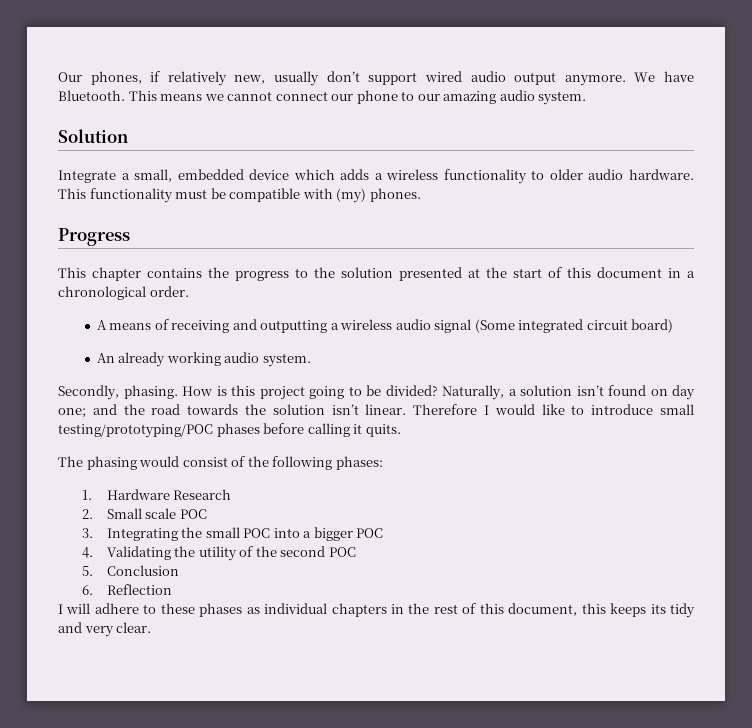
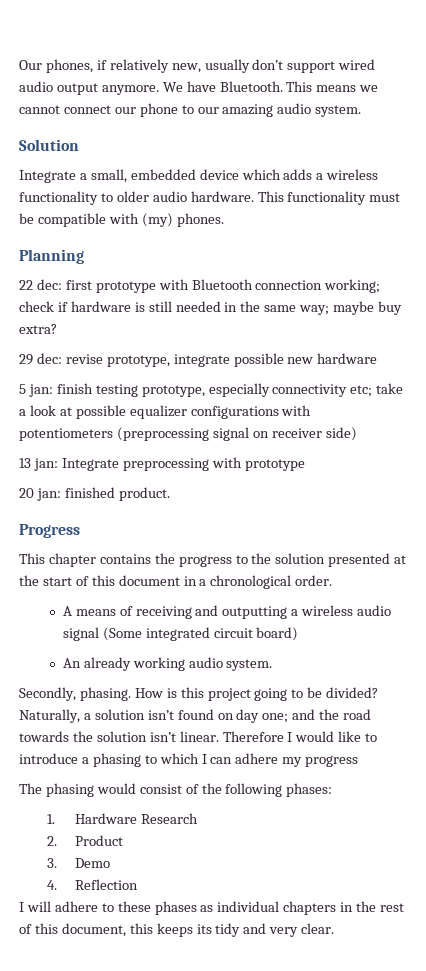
+ Planning
+ 22 dec: first prototype with Bluetooth connection working; check if hardware is still needed in the same way; maybe buy extra?
+ 29 dec: revise prototype, integrate possible new hardware
+ 5 jan: finish testing prototype, especially connectivity etc; take a look at possible equalizer configurations with potentiometers (preprocessing signal on receiver side)
+ 13 jan: Integrate preprocessing with prototype
+ 20 jan: finished product.
- Therefore I would like to introduce small testing/prototyping/POC phases before calling it quits.
+ Therefore I would like to introduce a phasing to which I can adhere my progress
- 2. Small scale POC
- 3. Integrating the small POC into a bigger POC
- 4. Validating the utility of the second POC
- 5. Conclusion
- 6. Reflection
+ 2. Product
+ 3. Demo
+ 4. Reflection

